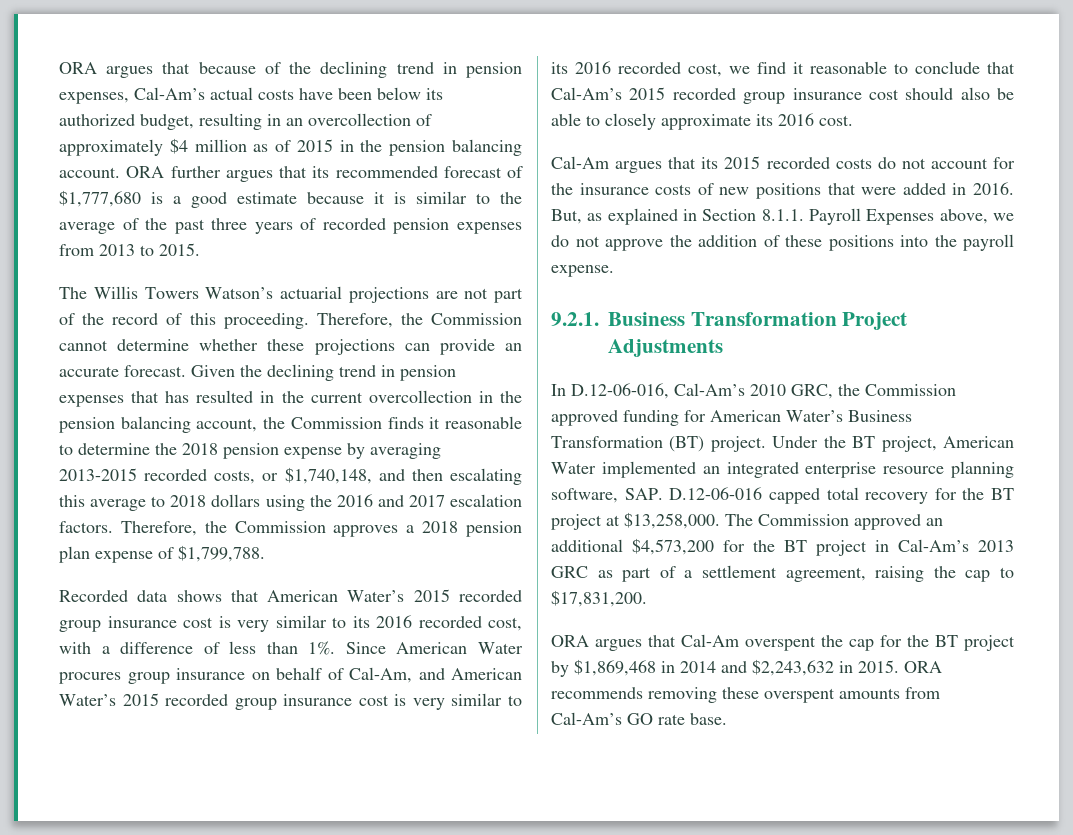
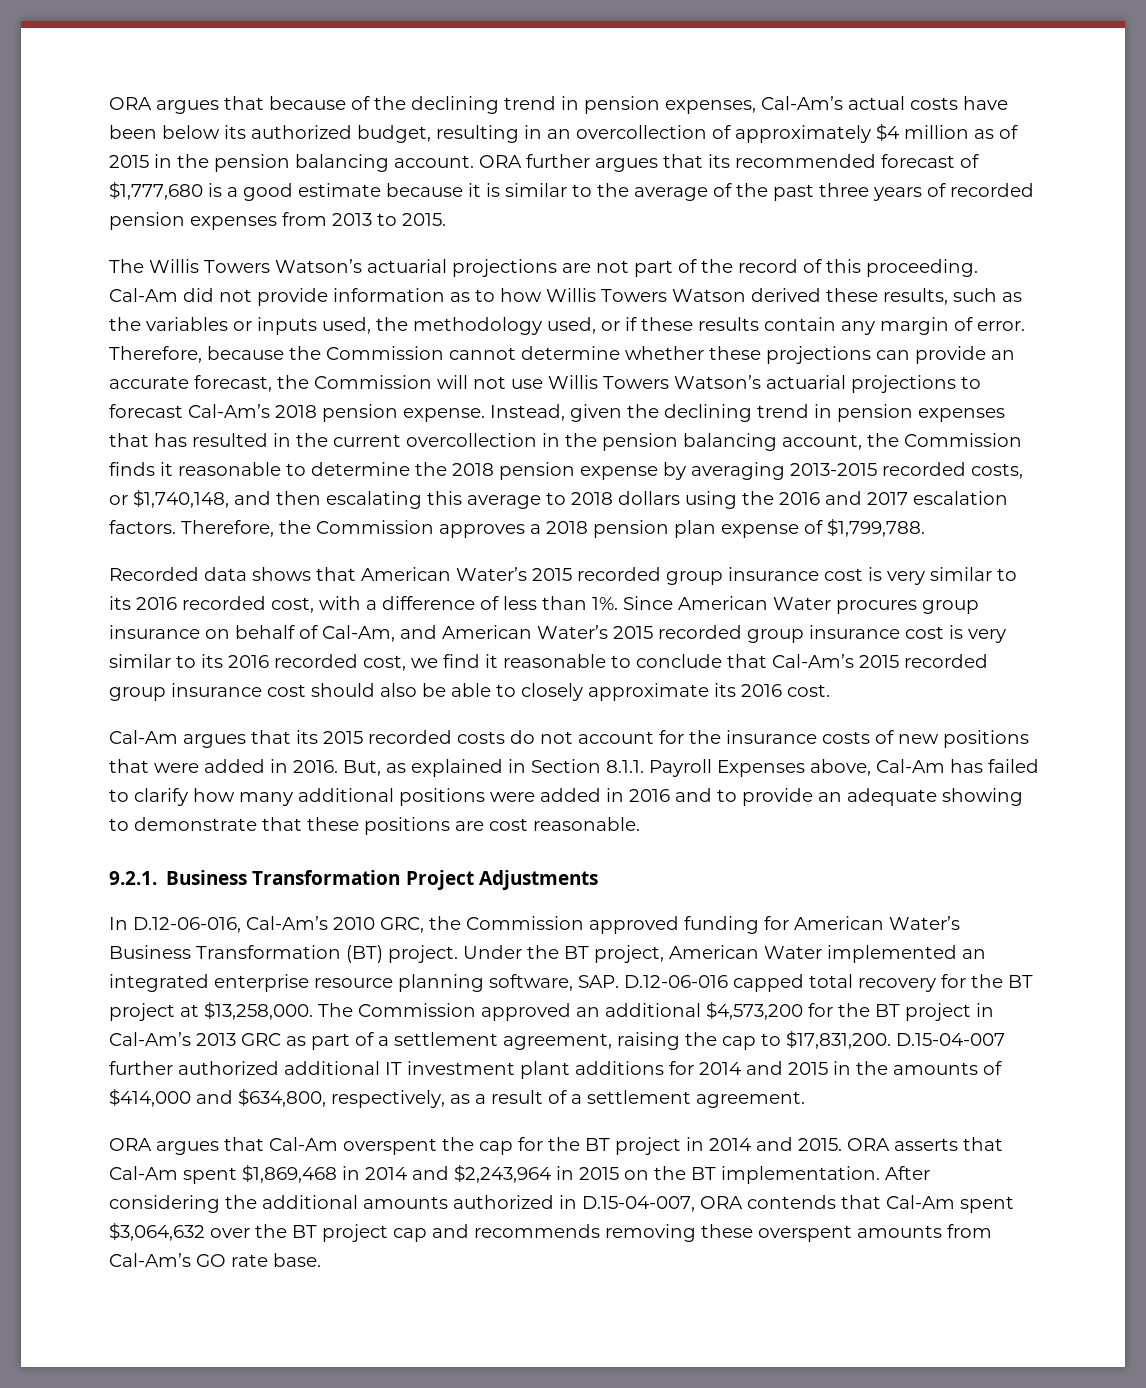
- Therefore, the Commission cannot determine whether these projections can provide an accurate forecast. Given the declining trend in pension expenses that has resulted in the current overcollection in the pension balancing account, the Commission finds it reasonable to determine the 2018 pension expense by averaging 2013-2015 recorded costs, or $1,740,148, and then escalating this average to 2018 dollars using the 2016 and 2017 escalation factors.
+ Cal-Am did not provide information as to how Willis Towers Watson derived these results, such as the variables or inputs used, the methodology used, or if these results contain any margin of error. Therefore, because the Commission cannot determine whether these projections can provide an accurate forecast, the Commission will not use Willis Towers Watson’s actuarial projections to forecast Cal-Am’s 2018 pension expense. Instead, given the declining trend in pension expenses that has resulted in the current overcollection in the pension balancing account, the Commission finds it reasonable to determine the 2018 pension expense by averaging 2013-2015 recorded costs, or $1,740,148, and then escalating this average to 2018 dollars using the 2016 and 2017 escalation factors.
- But, as explained in Section 8.1.1. Payroll Expenses above, we do not approve the addition of these positions into the payroll expense.
+ But, as explained in Section 8.1.1. Payroll Expenses above, Cal-Am has failed to clarify how many additional positions were added in 2016 and to provide an adequate showing to demonstrate that these positions are cost reasonable.
+ D.15-04-007 further authorized additional IT investment plant additions for 2014 and 2015 in the amounts of $414,000 and $634,800, respectively, as a result of a settlement agreement.
- ORA argues that Cal-Am overspent the cap for the BT project by $1,869,468 in 2014 and $2,243,632 in 2015. ORA recommends removing these overspent amounts from Cal-Am’s GO rate base.
+ ORA argues that Cal-Am overspent the cap for the BT project in 2014 and 2015. ORA asserts that Cal-Am spent $1,869,468 in 2014 and $2,243,964 in 2015 on the BT implementation. After considering the additional amounts authorized in D.15-04-007, ORA contends that Cal-Am spent $3,064,632 over the BT project cap and recommends removing these overspent amounts from Cal-Am’s GO rate base.

